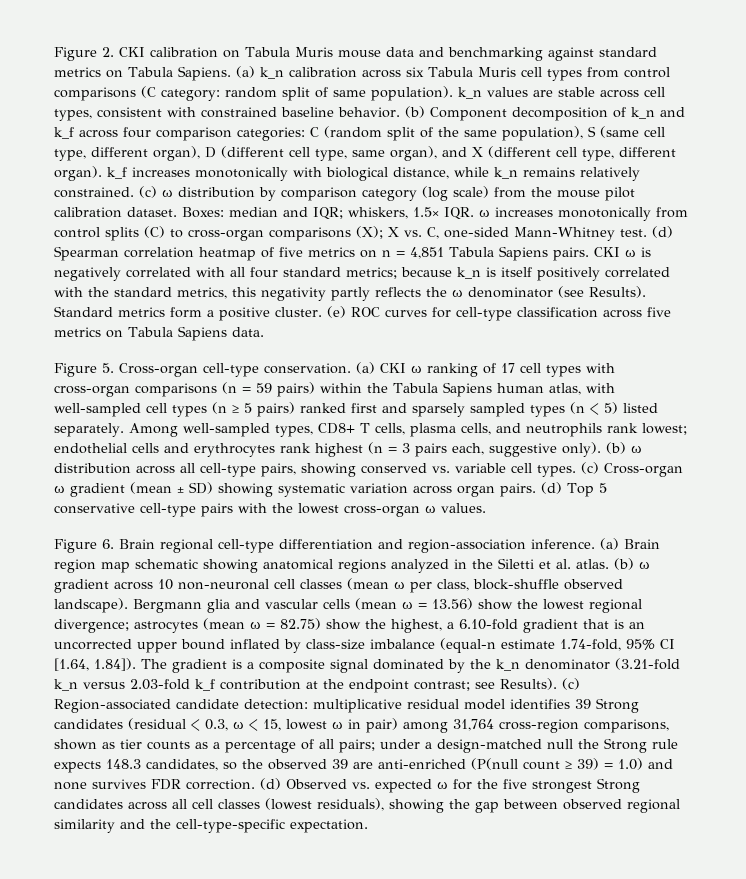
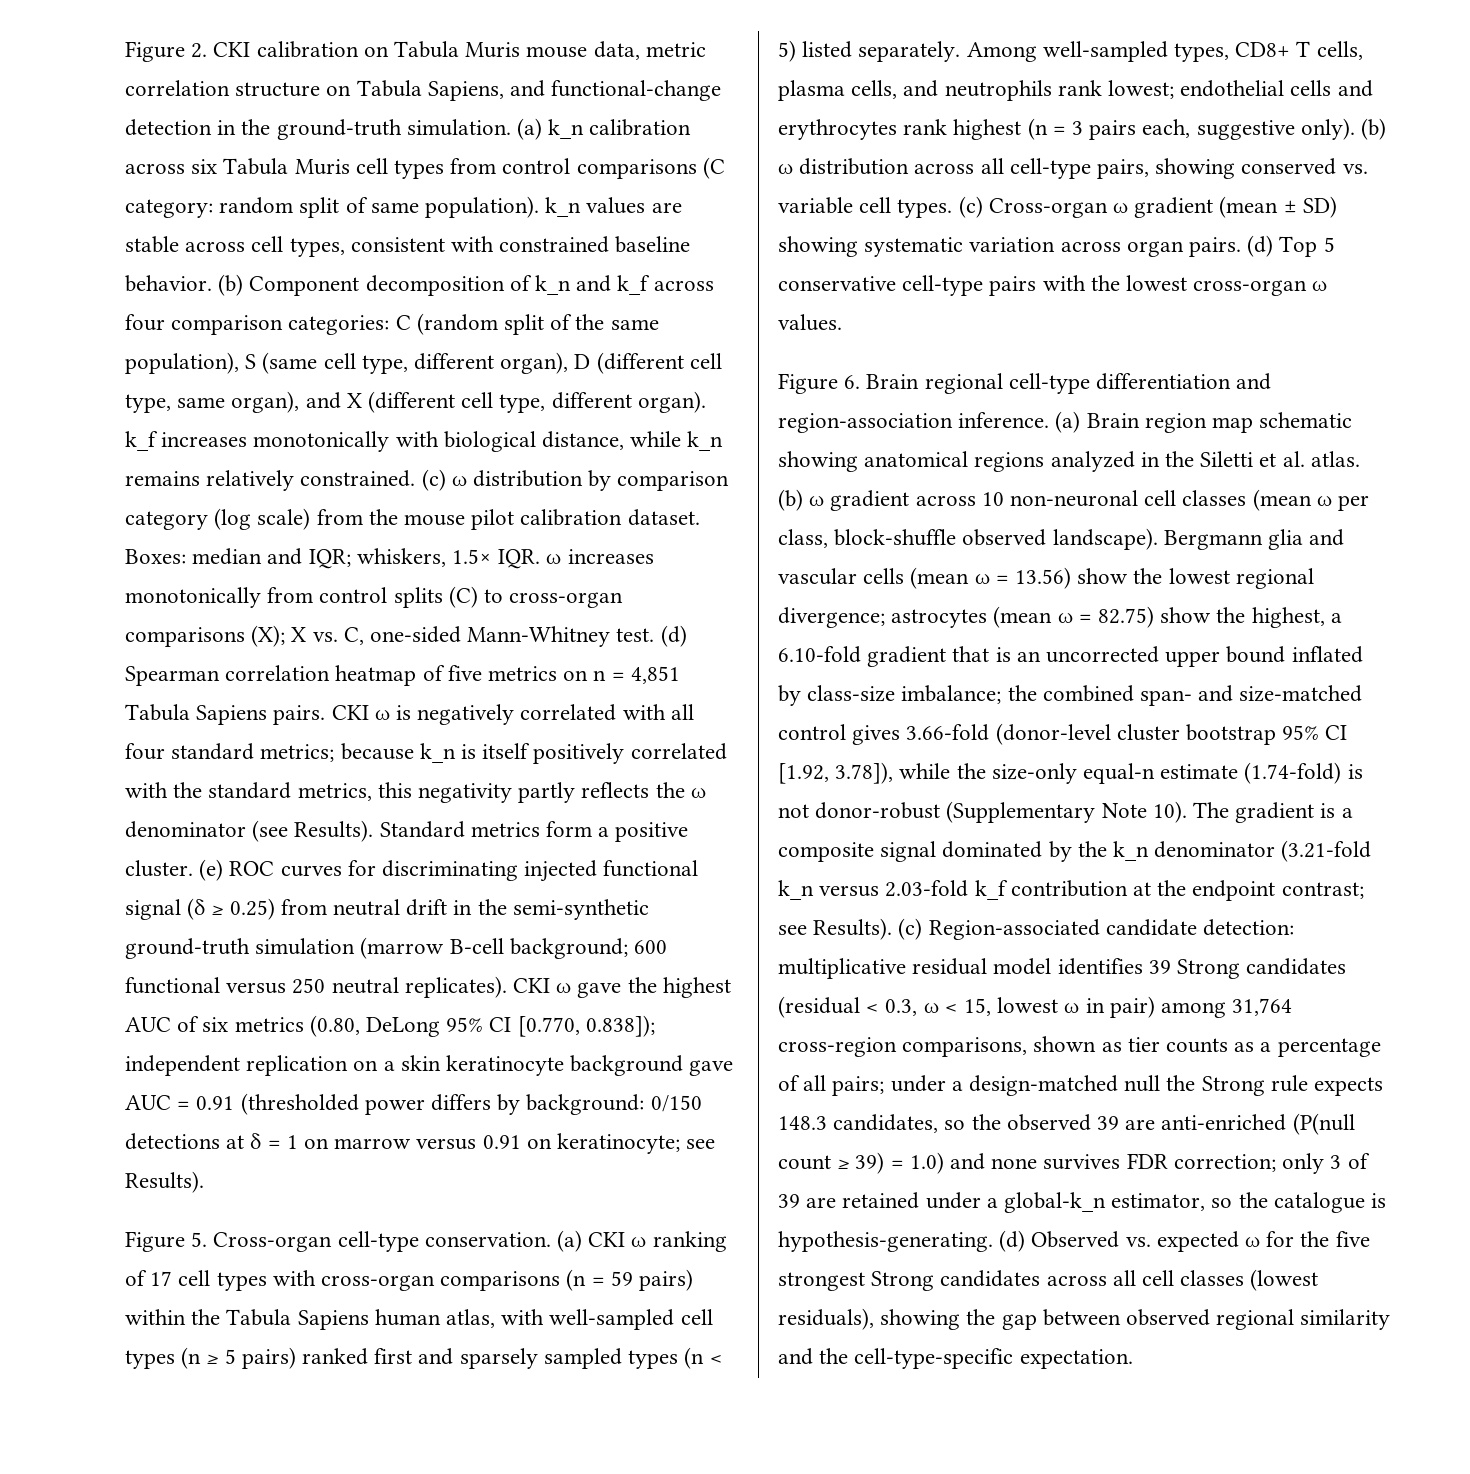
- Figure 2. CKI calibration on Tabula Muris mouse data and benchmarking against standard metrics on Tabula Sapiens.
+ Figure 2. CKI calibration on Tabula Muris mouse data, metric correlation structure on Tabula Sapiens, and functional-change detection in the ground-truth simulation.
- (e) ROC curves for cell-type classification across five metrics on Tabula Sapiens data.
+ (e) ROC curves for discriminating injected functional signal (δ ≥ 0.25) from neutral drift in the semi-synthetic ground-truth simulation (marrow B-cell background; 600 functional versus 250 neutral replicates). CKI ω gave the highest AUC of six metrics (0.80, DeLong 95% CI [0.770, 0.838]); independent replication on a skin keratinocyte background gave AUC = 0.91 (thresholded power differs by background: 0/150 detections at δ = 1 on marrow versus 0.91 on keratinocyte; see Results).
- Bergmann glia and vascular cells (mean ω = 13.56) show the lowest regional divergence; astrocytes (mean ω = 82.75) show the highest, a 6.10-fold gradient that is an uncorrected upper bound inflated by class-size imbalance (equal-n estimate 1.74-fold, 95% CI [1.64, 1.84]). The gradient is a composite signal dominated by the k_n denominator (3.21-fold k_n versus 2.03-fold k_f contribution at the endpoint contrast; see Results).
+ Bergmann glia and vascular cells (mean ω = 13.56) show the lowest regional divergence; astrocytes (mean ω = 82.75) show the highest, a 6.10-fold gradient that is an uncorrected upper bound inflated by class-size imbalance; the combined span- and size-matched control gives 3.66-fold (donor-level cluster bootstrap 95% CI [1.92, 3.78]), while the size-only equal-n estimate (1.74-fold) is not donor-robust (Supplementary Note 10). The gradient is a composite signal dominated by the k_n denominator (3.21-fold k_n versus 2.03-fold k_f contribution at the endpoint contrast; see Results).
- under a design-matched null the Strong rule expects 148.3 candidates, so the observed 39 are anti-enriched (P(null count ≥ 39) = 1.0) and none survives FDR correction.
+ under a design-matched null the Strong rule expects 148.3 candidates, so the observed 39 are anti-enriched (P(null count ≥ 39) = 1.0) and none survives FDR correction; only 3 of 39 are retained under a global-k_n estimator, so the catalogue is hypothesis-generating.

